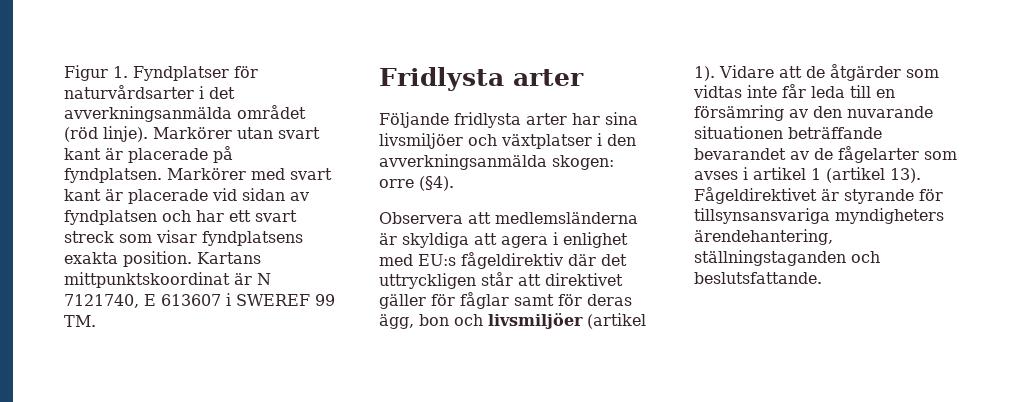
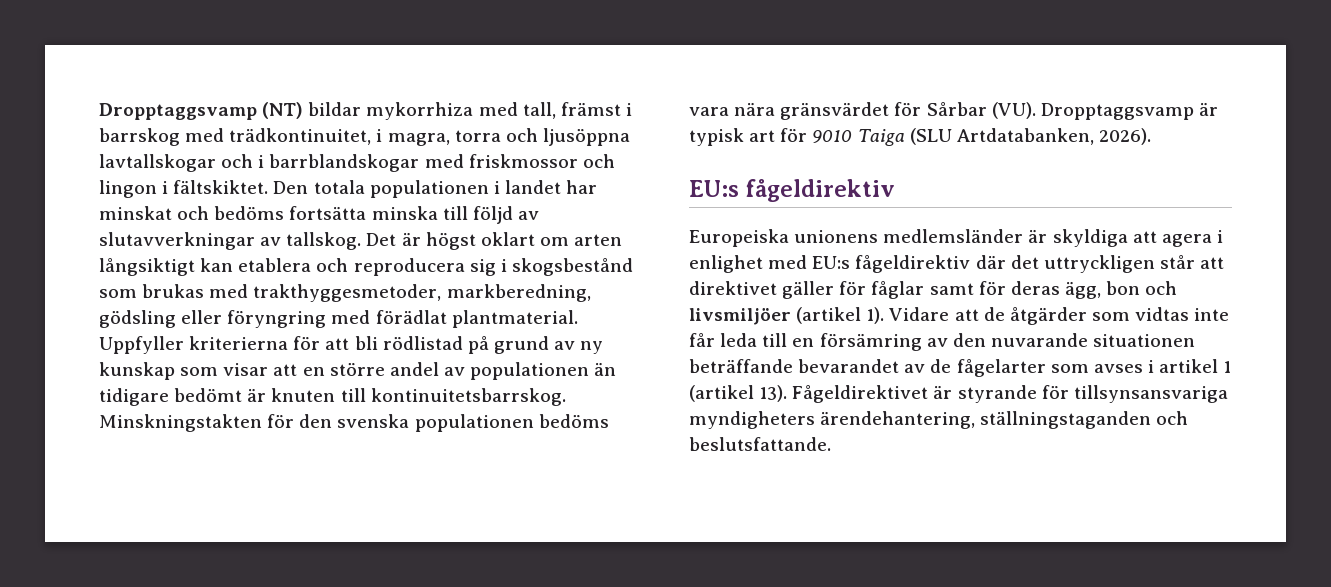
- Figur 1. Fyndplatser för naturvårdsarter i det avverkningsanmälda området (röd linje). Markörer utan svart kant är placerade på fyndplatsen. Markörer med svart kant är placerade vid sidan av fyndplatsen och har ett svart streck som visar fyndplatsens exakta position. Kartans mittpunktskoordinat är N 7121740, E 613607 i SWEREF 99 TM.
- Fridlysta arter
- Följande fridlysta arter har sina livsmiljöer och växtplatser i den avverkningsanmälda skogen: orre (§4).
- Observera att medlemsländerna är skyldiga att agera i enlighet med EU:s fågeldirektiv där det uttryckligen står att direktivet gäller för fåglar samt för deras ägg, bon och livsmiljöer (artikel 1).
+ Dropptaggsvamp (NT) bildar mykorrhiza med tall, främst i barrskog med trädkontinuitet, i magra, torra och ljusöppna lavtallskogar och i barrblandskogar med friskmossor och lingon i fältskiktet. Den totala populationen i landet har minskat och bedöms fortsätta minska till följd av slutavverkningar av tallskog. Det är högst oklart om arten långsiktigt kan etablera och reproducera sig i skogsbestånd som brukas med trakthyggesmetoder, markberedning, gödsling eller föryngring med förädlat plantmaterial. Uppfyller kriterierna för att bli rödlistad på grund av ny kunskap som visar att en större andel av populationen än tidigare bedömt är knuten till kontinuitetsbarrskog. Minskningstakten för den svenska populationen bedöms vara nära gränsvärdet för Sårbar (VU). Dropptaggsvamp är typisk art för 9010 Taiga (SLU Artdatabanken, 2026).
+ EU:s fågeldirektiv
+ Europeiska unionens medlemsländer är skyldiga att agera i enlighet med EU:s fågeldirektiv där det uttryckligen står att direktivet gäller för fåglar samt för deras ägg, bon och livsmiljöer (artikel 1).

